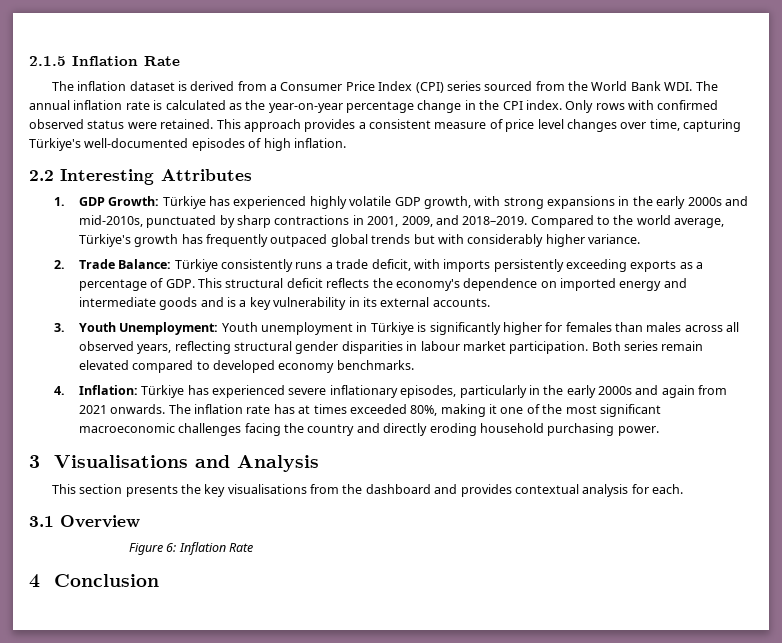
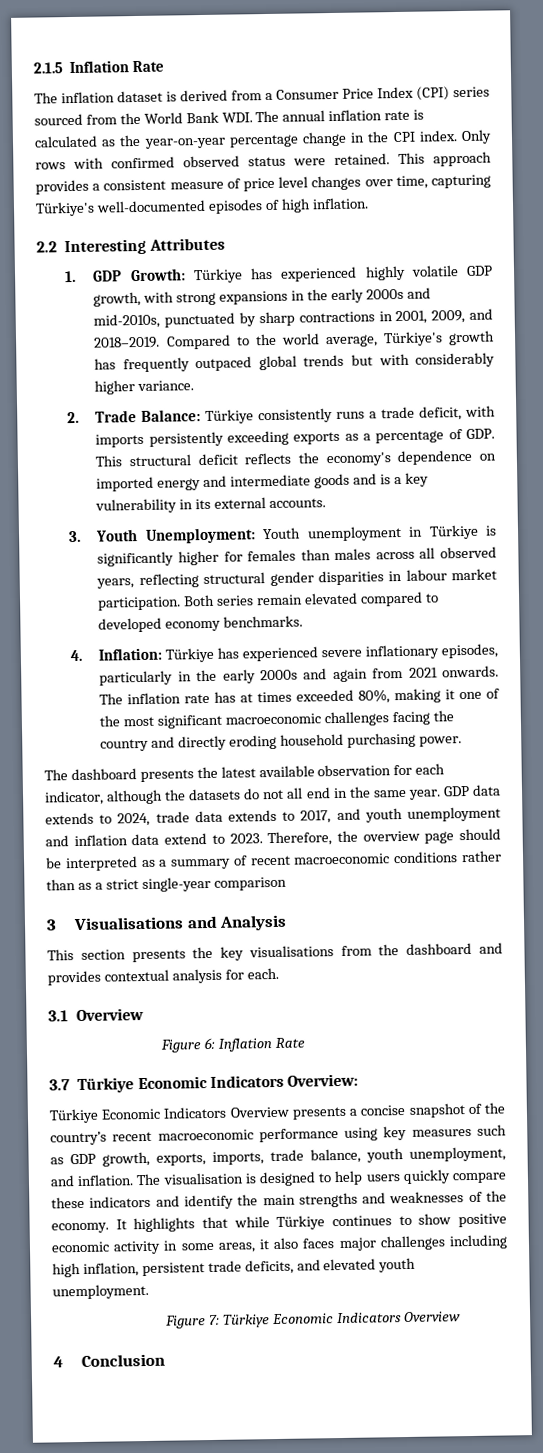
+ The dashboard presents the latest available observation for each indicator, although the datasets do not all end in the same year. GDP data extends to 2024, trade data extends to 2017, and youth unemployment and inflation data extend to 2023. Therefore, the overview page should be interpreted as a summary of recent macroeconomic conditions rather than as a strict single-year comparison
+ 3.7 Türkiye Economic Indicators Overview:
+ Türkiye Economic Indicators Overview presents a concise snapshot of the country’s recent macroeconomic performance using key measures such as GDP growth, exports, imports, trade balance, youth unemployment, and inflation. The visualisation is designed to help users quickly compare these indicators and identify the main strengths and weaknesses of the economy. It highlights that while Türkiye continues to show positive economic activity in some areas, it also faces major challenges including high inflation, persistent trade deficits, and elevated youth unemployment.
+ Figure 7: Türkiye Economic Indicators Overview

